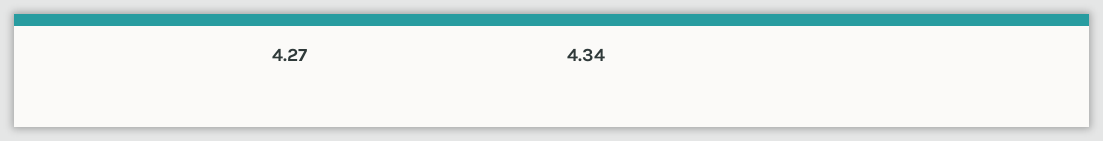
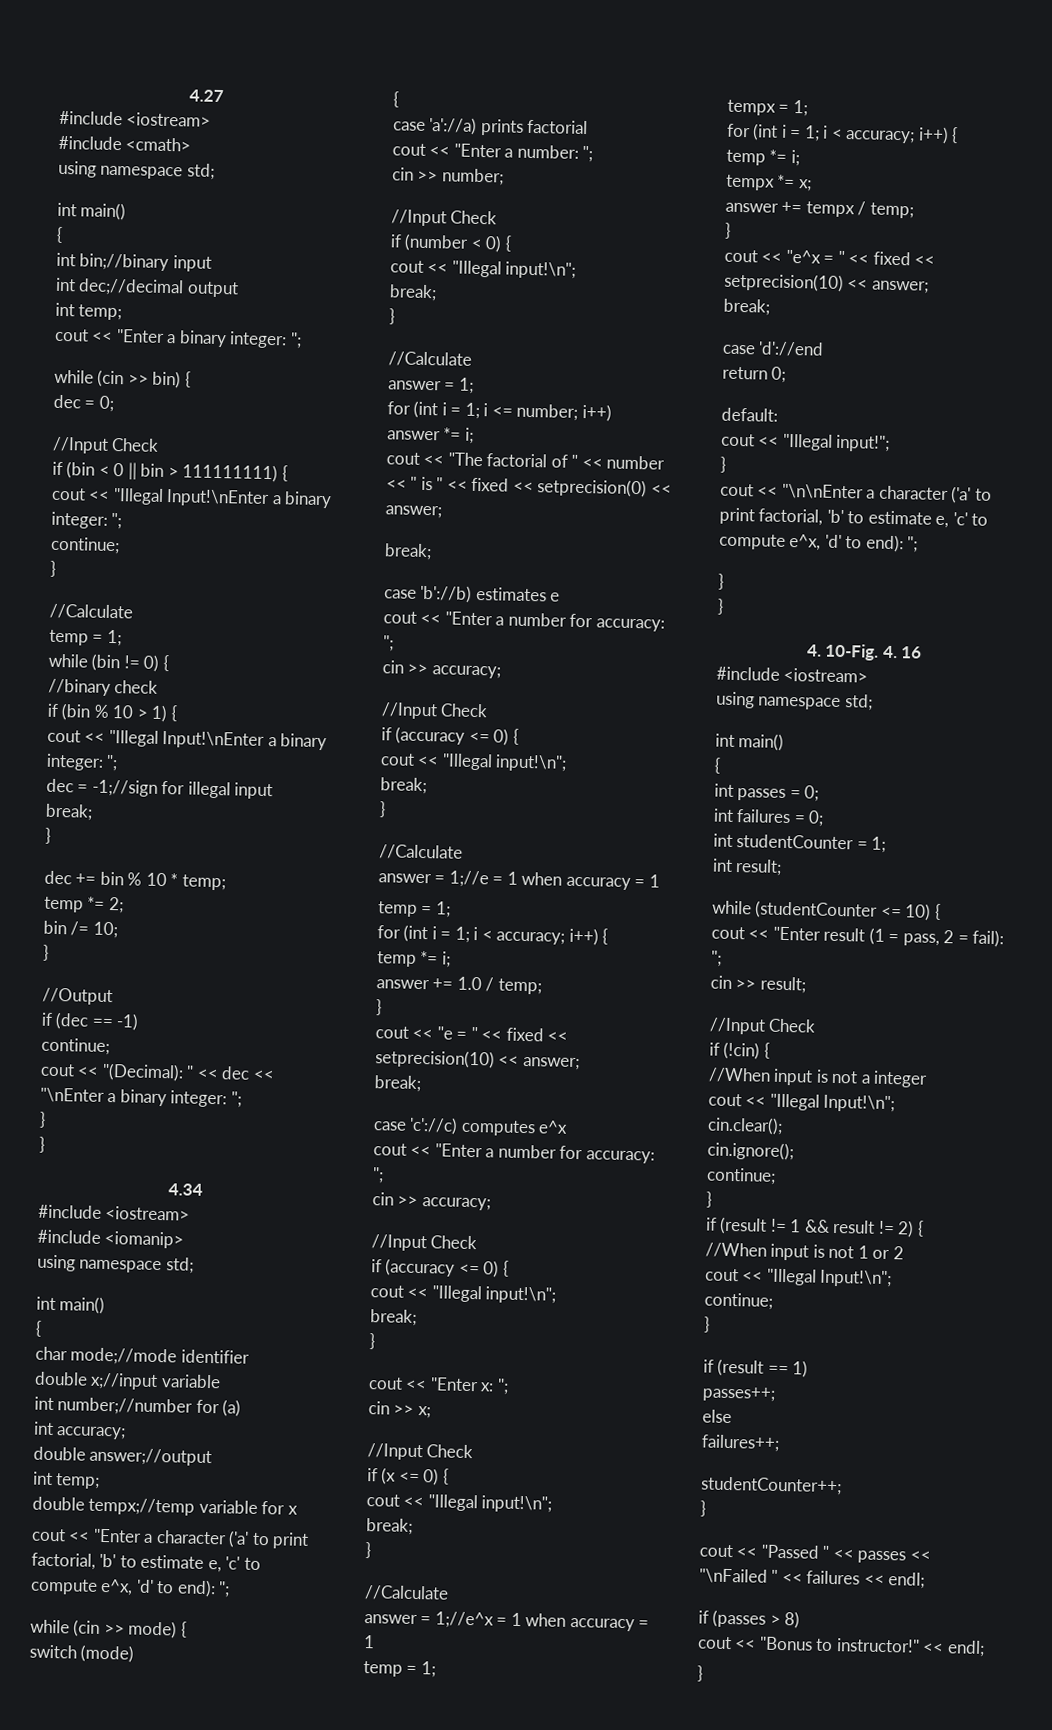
  4.27
+ #include <iostream>
+ #include <cmath>
+ using namespace std;
+ int main()
+ {
+ int bin;//binary input
+ int dec;//decimal output
+ int temp;
+ cout << "Enter a binary integer: ";
+ while (cin >> bin) {
+ dec = 0;
+ //Input Check
+ if (bin < 0 || bin > 111111111) {
+ cout << "Illegal Input!\nEnter a binary integer: ";
+ continue;
+ }
+ //Calculate
+ temp = 1;
+ while (bin != 0) {
+ //binary check
+ if (bin % 10 > 1) {
+ cout << "Illegal Input!\nEnter a binary integer: ";
+ dec = -1;//sign for illegal input
+ break;
+ }
+ dec += bin % 10 * temp;
+ temp *= 2;
+ bin /= 10;
+ }
+ //Output
+ if (dec == -1)
+ continue;
+ cout << "(Decimal): " << dec << "\nEnter a binary integer: ";
+ }
+ }
  4.34
+ #include <iostream>
+ #include <iomanip>
+ using namespace std;
+ int main()
+ {
+ char mode;//mode identifier
+ double x;//input variable
+ int number;//number for (a)
+ int accuracy;
+ double answer;//output
+ int temp;
+ double tempx;//temp variable for x
+ cout << "Enter a character ('a' to print factorial, 'b' to estimate e, 'c' to compute e^x, 'd' to end): ";
+ while (cin >> mode) {
+ switch (mode)
+ {
+ case 'a'://a) prints factorial
+ cout << "Enter a number: ";
+ cin >> number;
+ //Input Check
+ if (number < 0) {
+ cout << "Illegal input!\n";
+ break;
+ }
+ //Calculate
+ answer = 1;
+ for (int i = 1; i <= number; i++)
+ answer *= i;
+ cout << "The factorial of " << number << " is " << fixed << setprecision(0) << answer;
+ break;
+ case 'b'://b) estimates e
+ cout << "Enter a number for accuracy: ";
+ cin >> accuracy;
+ //Input Check
+ if (accuracy <= 0) {
+ cout << "Illegal input!\n";
+ break;
+ }
+ //Calculate
+ answer = 1;//e = 1 when accuracy = 1
+ temp = 1;
+ for (int i = 1; i < accuracy; i++) {
+ temp *= i;
+ answer += 1.0 / temp;
+ }
+ cout << "e = " << fixed << setprecision(10) << answer;
+ break;
+ case 'c'://c) computes e^x
+ cout << "Enter a number for accuracy: ";
+ cin >> accuracy;
+ //Input Check
+ if (accuracy <= 0) {
+ cout << "Illegal input!\n";
+ break;
+ }
+ cout << "Enter x: ";
+ cin >> x;
+ //Input Check
+ if (x <= 0) {
+ cout << "Illegal input!\n";
+ break;
+ }
+ //Calculate
+ answer = 1;//e^x = 1 when accuracy = 1
+ temp = 1;
+ tempx = 1;
+ for (int i = 1; i < accuracy; i++) {
+ temp *= i;
+ tempx *= x;
+ answer += tempx / temp;
+ }
+ cout << "e^x = " << fixed << setprecision(10) << answer;
+ break;
+ case 'd'://end
+ return 0;
+ default:
+ cout << "Illegal input!";
+ }
+ cout << "\n\nEnter a character ('a' to print factorial, 'b' to estimate e, 'c' to compute e^x, 'd' to end): ";
+ }
+ }
+ 4. 10-Fig. 4. 16
+ #include <iostream>
+ using namespace std;
+ int main()
+ {
+ int passes = 0;
+ int failures = 0;
+ int studentCounter = 1;
+ int result;
+ while (studentCounter <= 10) {
+ cout << "Enter result (1 = pass, 2 = fail): ";
+ cin >> result;
+ //Input Check
+ if (!cin) {
+ //When input is not a integer
+ cout << "Illegal Input!\n";
+ cin.clear();
+ cin.ignore();
+ continue;
+ }
+ if (result != 1 && result != 2) {
+ //When input is not 1 or 2
+ cout << "Illegal Input!\n";
+ continue;
+ }
+ if (result == 1)
+ passes++;
+ else
+ failures++;
+ studentCounter++;
+ }
+ cout << "Passed " << passes << "\nFailed " << failures << endl;
+ if (passes > 8)
+ cout << "Bonus to instructor!" << endl;
+ }

